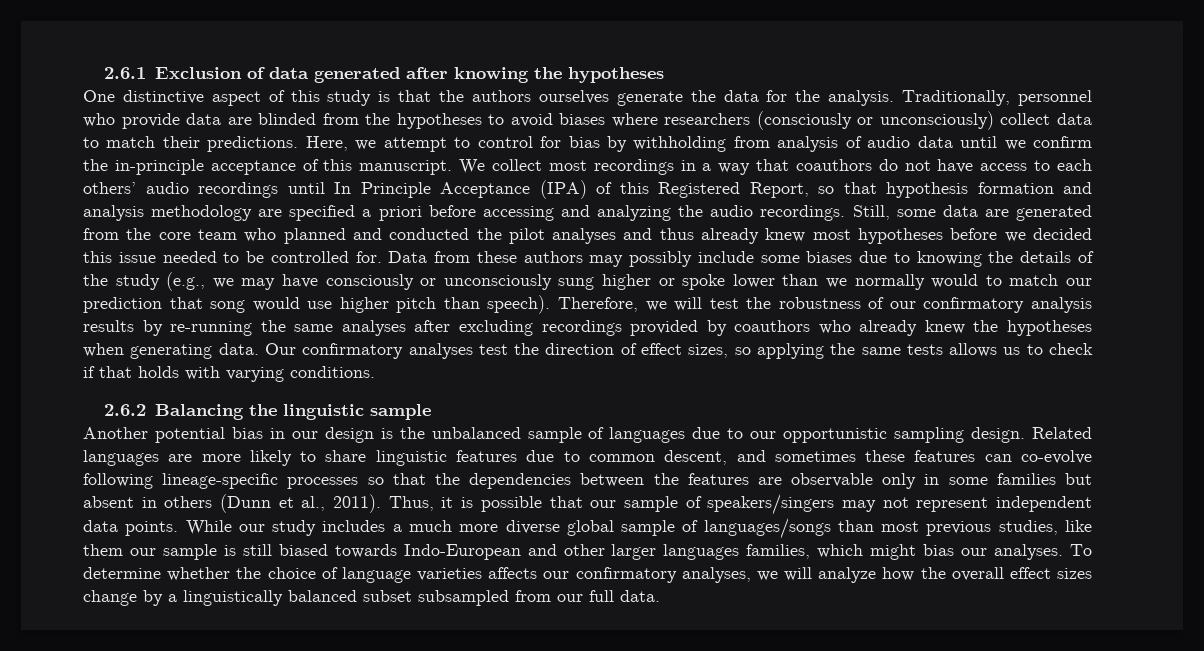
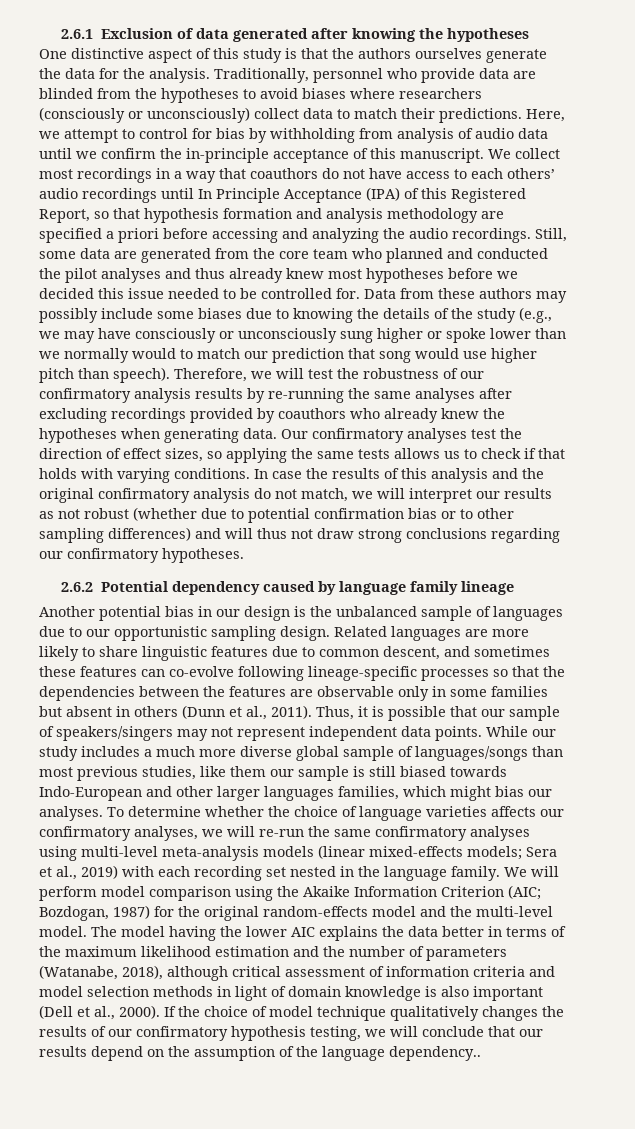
- Our confirmatory analyses test the direction of effect sizes, so applying the same tests allows us to check if that holds with varying conditions.
- 2.6.2 Balancing the linguistic sample
+ Our confirmatory analyses test the direction of effect sizes, so applying the same tests allows us to check if that holds with varying conditions. In case the results of this analysis and the original confirmatory analysis do not match, we will interpret our results as not robust (whether due to potential confirmation bias or to other sampling differences) and will thus not draw strong conclusions regarding our confirmatory hypotheses.
+ 2.6.2 Potential dependency caused by language family lineage
- To determine whether the choice of language varieties affects our confirmatory analyses, we will analyze how the overall effect sizes change by a linguistically balanced subset subsampled from our full data.
+ To determine whether the choice of language varieties affects our confirmatory analyses, we will re-run the same confirmatory analyses using multi-level meta-analysis models (linear mixed-effects models; Sera et al., 2019) with each recording set nested in the language family. We will perform model comparison using the Akaike Information Criterion (AIC; Bozdogan, 1987) for the original random-effects model and the multi-level model. The model having the lower AIC explains the data better in terms of the maximum likelihood estimation and the number of parameters (Watanabe, 2018), although critical assessment of information criteria and model selection methods in light of domain knowledge is also important (Dell et al., 2000). If the choice of model technique qualitatively changes the results of our confirmatory hypothesis testing, we will conclude that our results depend on the assumption of the language dependency..

